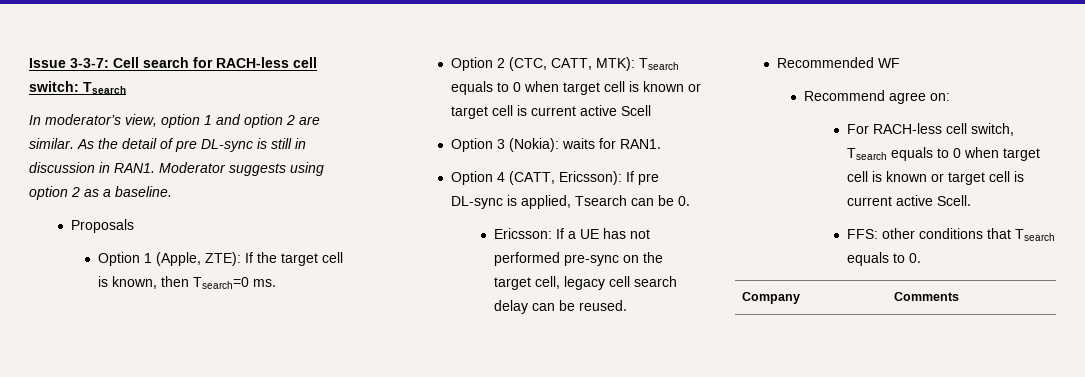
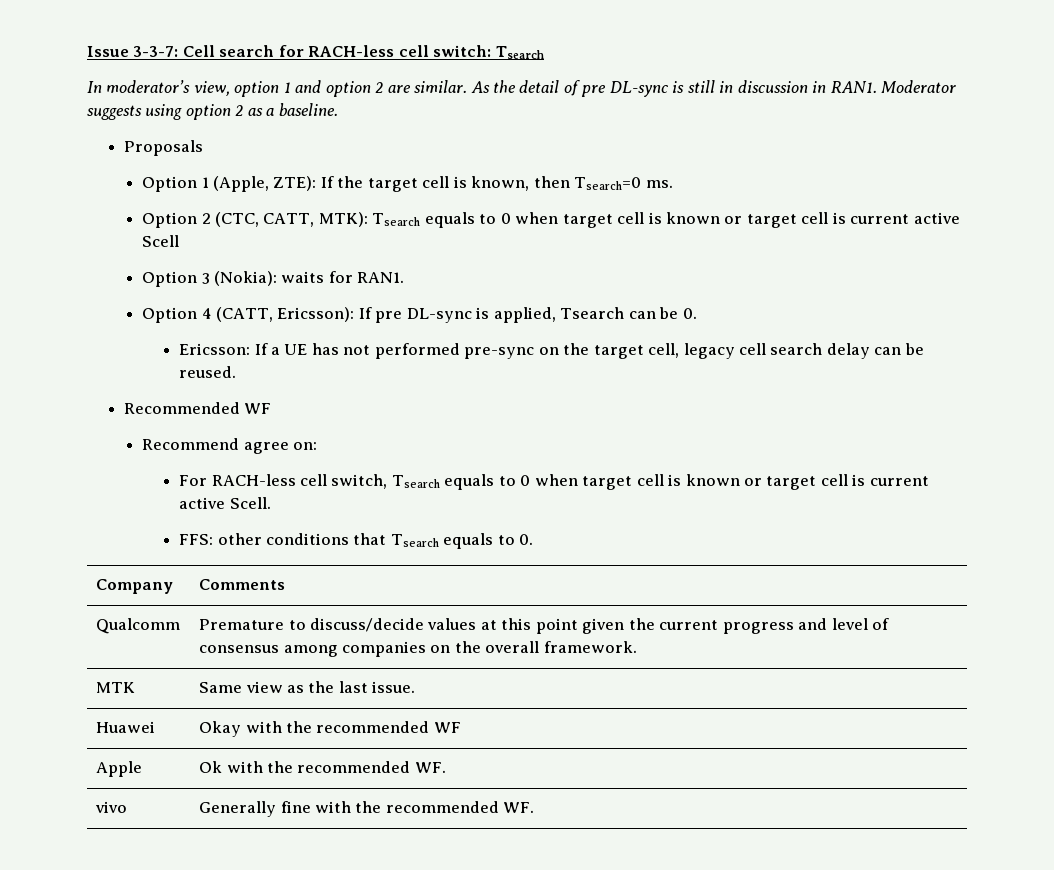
+ Qualcomm | Premature to discuss/decide values at this point given the current progress and level of consensus among companies on the overall framework.
+ MTK | Same view as the last issue.
+ Huawei | Okay with the recommended WF
+ Apple | Ok with the recommended WF.
+ vivo | Generally fine with the recommended WF.

